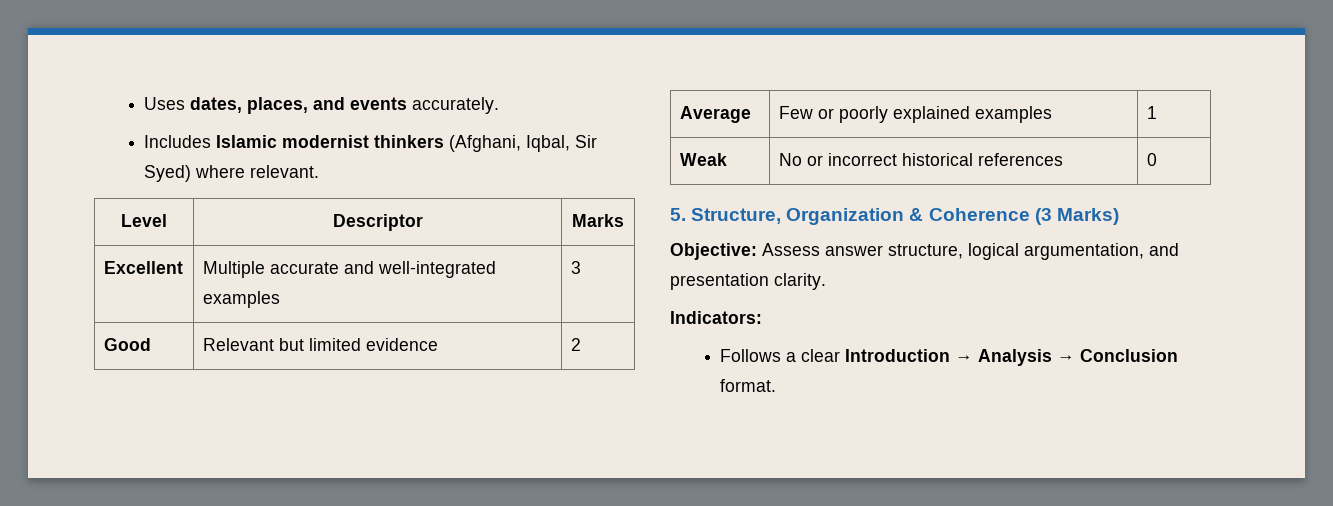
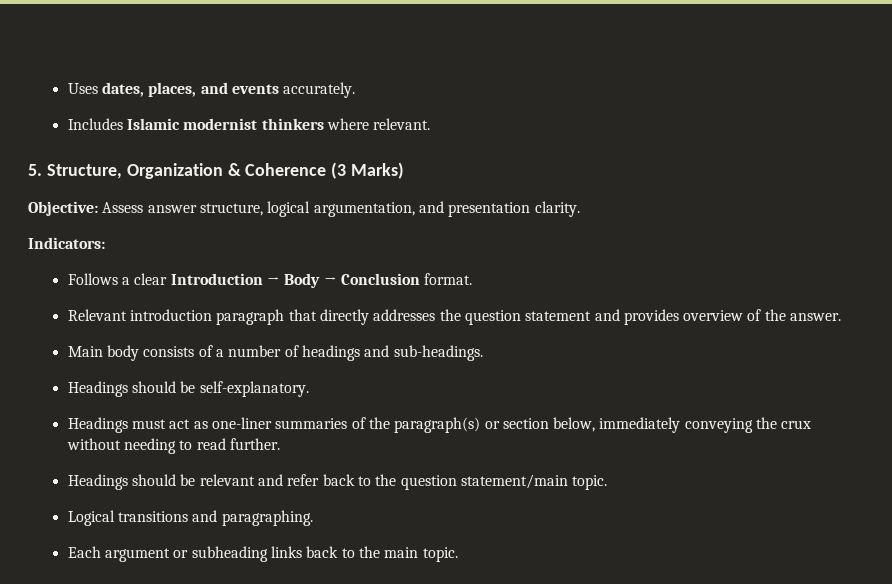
- Includes Islamic modernist thinkers (Afghani, Iqbal, Sir Syed) where relevant.
- Level | Descriptor | Marks
- Excellent | Multiple accurate and well-integrated examples | 3
- Good | Relevant but limited evidence | 2
- Average | Few or poorly explained examples | 1
- Weak | No or incorrect historical references | 0
+ Includes Islamic modernist thinkers where relevant.
- Follows a clear Introduction → Analysis → Conclusion format.
+ Follows a clear Introduction → Body → Conclusion format.
+ Relevant introduction paragraph that directly addresses the question statement and provides overview of the answer.
+ Main body consists of a number of headings and sub-headings.
+ Headings should be self-explanatory.
+ Headings must act as one-liner summaries of the paragraph(s) or section below, immediately conveying the crux without needing to read further.
+ Headings should be relevant and refer back to the question statement/main topic.
+ Logical transitions and paragraphing.
+ Each argument or subheading links back to the main topic.

